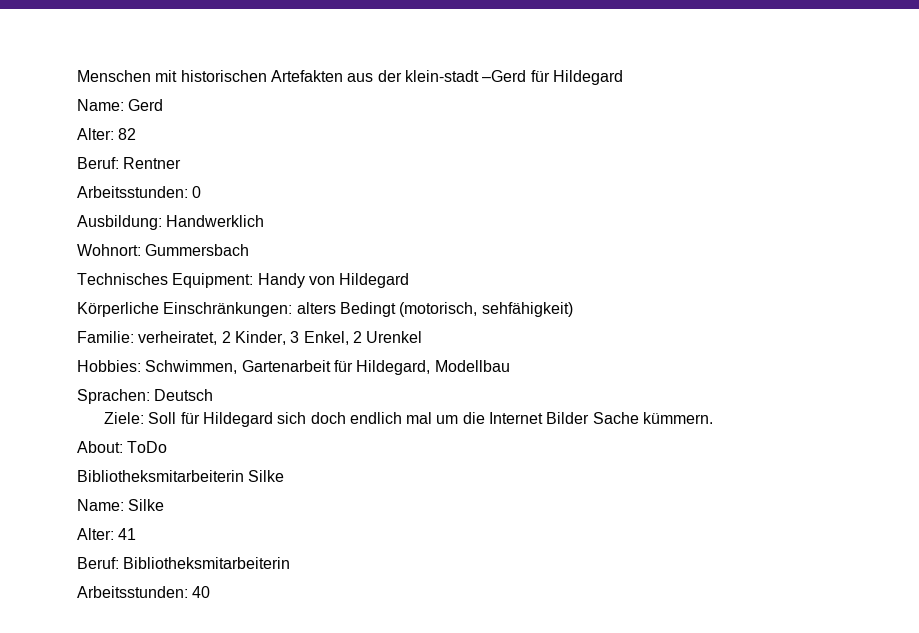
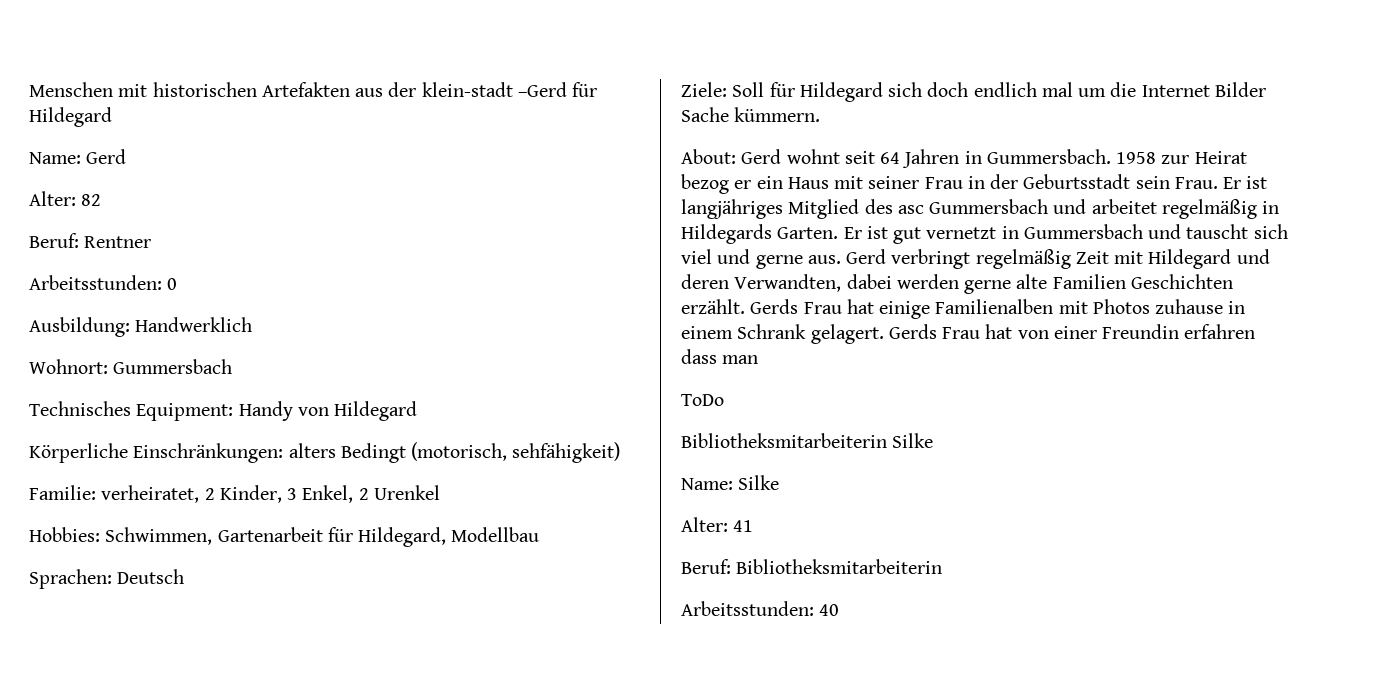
- About: ToDo
+ About: Gerd wohnt seit 64 Jahren in Gummersbach. 1958 zur Heirat bezog er ein Haus mit seiner Frau in der Geburtsstadt sein Frau. Er ist langjähriges Mitglied des asc Gummersbach und arbeitet regelmäßig in Hildegards Garten. Er ist gut vernetzt in Gummersbach und tauscht sich viel und gerne aus. Gerd verbringt regelmäßig Zeit mit Hildegard und deren Verwandten, dabei werden gerne alte Familien Geschichten erzählt. Gerds Frau hat einige Familienalben mit Photos zuhause in einem Schrank gelagert. Gerds Frau hat von einer Freundin erfahren dass man
+ ToDo

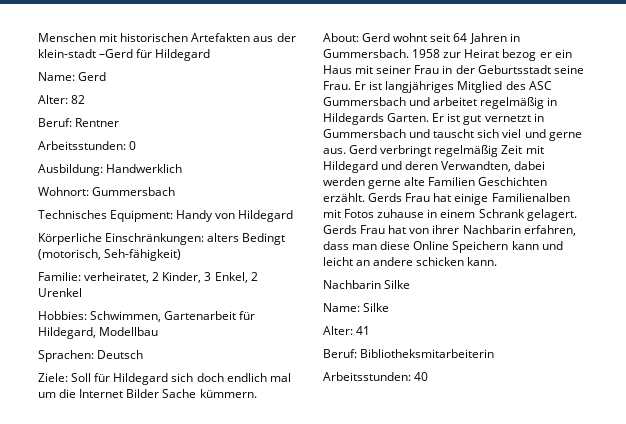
- Körperliche Einschränkungen: alters Bedingt (motorisch, sehfähigkeit)
+ Körperliche Einschränkungen: alters Bedingt (motorisch, Seh-fähigkeit)
- 1958 zur Heirat bezog er ein Haus mit seiner Frau in der Geburtsstadt sein Frau.
+ 1958 zur Heirat bezog er ein Haus mit seiner Frau in der Geburtsstadt seine Frau.
- Er ist langjähriges Mitglied des asc Gummersbach und arbeitet regelmäßig in Hildegards Garten.
+ Er ist langjähriges Mitglied des ASC Gummersbach und arbeitet regelmäßig in Hildegards Garten.
- Gerds Frau hat einige Familienalben mit Photos zuhause in einem Schrank gelagert.
+ Gerds Frau hat einige Familienalben mit Fotos zuhause in einem Schrank gelagert.
- Gerds Frau hat von einer Freundin erfahren dass man
- ToDo
- Bibliotheksmitarbeiterin Silke
+ Gerds Frau hat von ihrer Nachbarin erfahren, dass man diese Online Speichern kann und leicht an andere schicken kann.
+ Nachbarin Silke

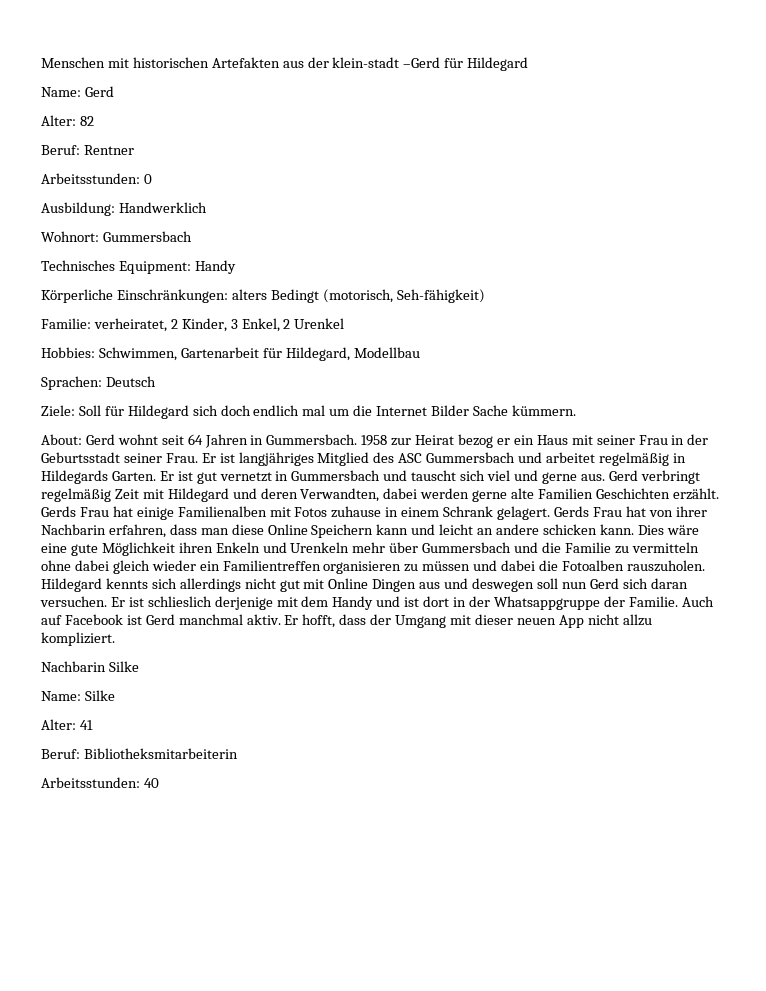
- Technisches Equipment: Handy von Hildegard
+ Technisches Equipment: Handy
- 1958 zur Heirat bezog er ein Haus mit seiner Frau in der Geburtsstadt seine Frau.
+ 1958 zur Heirat bezog er ein Haus mit seiner Frau in der Geburtsstadt seiner Frau.
+ Dies wäre eine gute Möglichkeit ihren Enkeln und Urenkeln mehr über Gummersbach und die Familie zu vermitteln ohne dabei gleich wieder ein Familientreffen organisieren zu müssen und dabei die Fotoalben rauszuholen. Hildegard kennts sich allerdings nicht gut mit Online Dingen aus und deswegen soll nun Gerd sich daran versuchen. Er ist schlieslich derjenige mit dem Handy und ist dort in der Whatsappgruppe der Familie. Auch auf Facebook ist Gerd manchmal aktiv. Er hofft, dass der Umgang mit dieser neuen App nicht allzu kompliziert.

